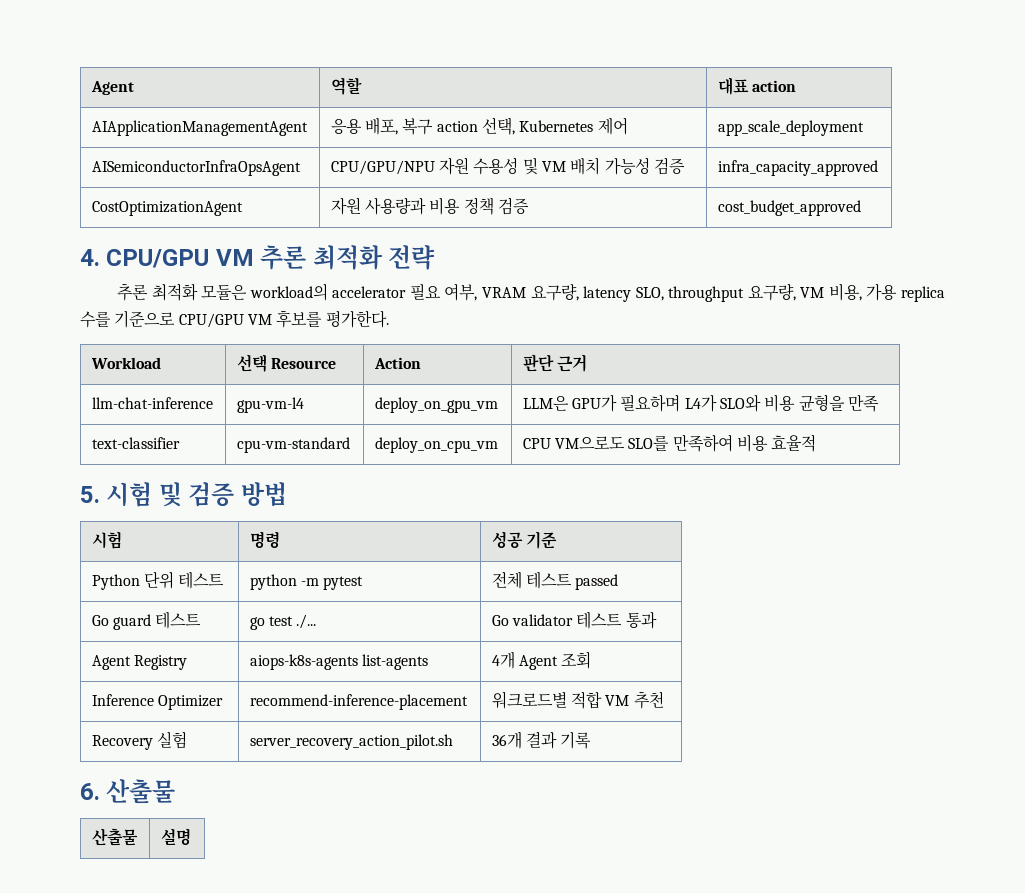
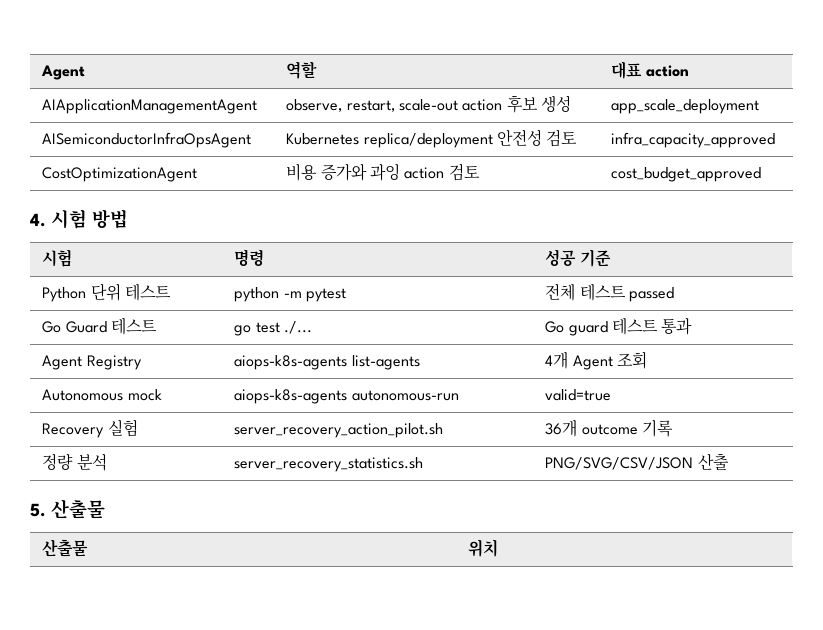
- AIApplicationManagementAgent | 응용 배포, 복구 action 선택, Kubernetes 제어 | app_scale_deployment
- AISemiconductorInfraOpsAgent | CPU/GPU/NPU 자원 수용성 및 VM 배치 가능성 검증 | infra_capacity_approved
- CostOptimizationAgent | 자원 사용량과 비용 정책 검증 | cost_budget_approved
- 4. CPU/GPU VM 추론 최적화 전략
- 추론 최적화 모듈은 workload의 accelerator 필요 여부, VRAM 요구량, latency SLO, throughput 요구량, VM 비용, 가용 replica 수를 기준으로 CPU/GPU VM 후보를 평가한다.
- Workload | 선택 Resource | Action | 판단 근거
- llm-chat-inference | gpu-vm-l4 | deploy_on_gpu_vm | LLM은 GPU가 필요하며 L4가 SLO와 비용 균형을 만족
- text-classifier | cpu-vm-standard | deploy_on_cpu_vm | CPU VM으로도 SLO를 만족하여 비용 효율적
- 5. 시험 및 검증 방법
+ AIApplicationManagementAgent | observe, restart, scale-out action 후보 생성 | app_scale_deployment
+ AISemiconductorInfraOpsAgent | Kubernetes replica/deployment 안전성 검토 | infra_capacity_approved
+ CostOptimizationAgent | 비용 증가와 과잉 action 검토 | cost_budget_approved
+ 4. 시험 방법
- Go guard 테스트 | go test ./... | Go validator 테스트 통과
+ Go Guard 테스트 | go test ./... | Go guard 테스트 통과
- Inference Optimizer | recommend-inference-placement | 워크로드별 적합 VM 추천
+ Autonomous mock | aiops-k8s-agents autonomous-run | valid=true
- Recovery 실험 | server_recovery_action_pilot.sh | 36개 결과 기록
+ Recovery 실험 | server_recovery_action_pilot.sh | 36개 outcome 기록
- 6. 산출물
+ 정량 분석 | server_recovery_statistics.sh | PNG/SVG/CSV/JSON 산출
+ 5. 산출물
- 산출물 | 설명
+ 산출물 | 위치

